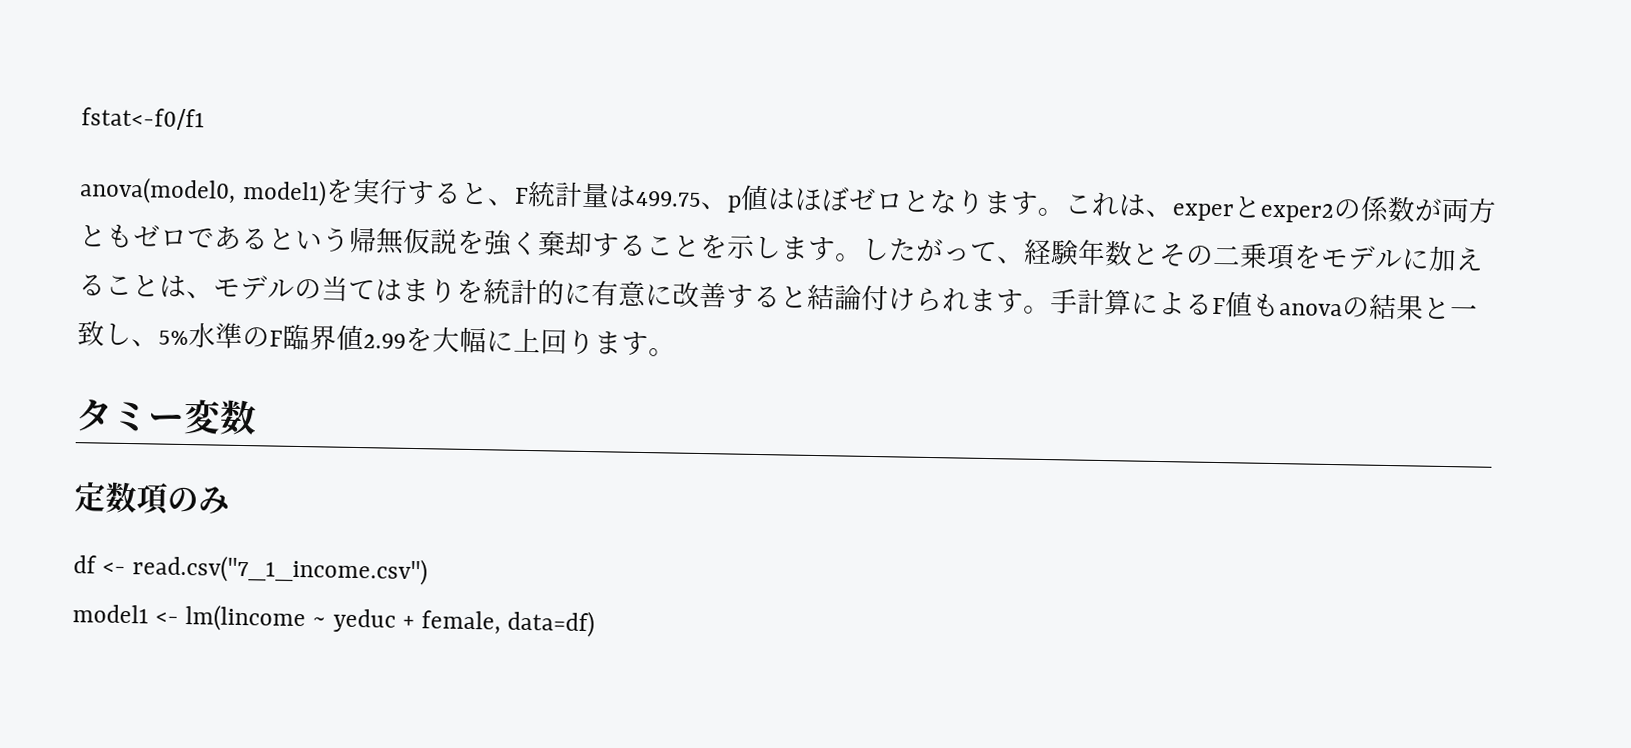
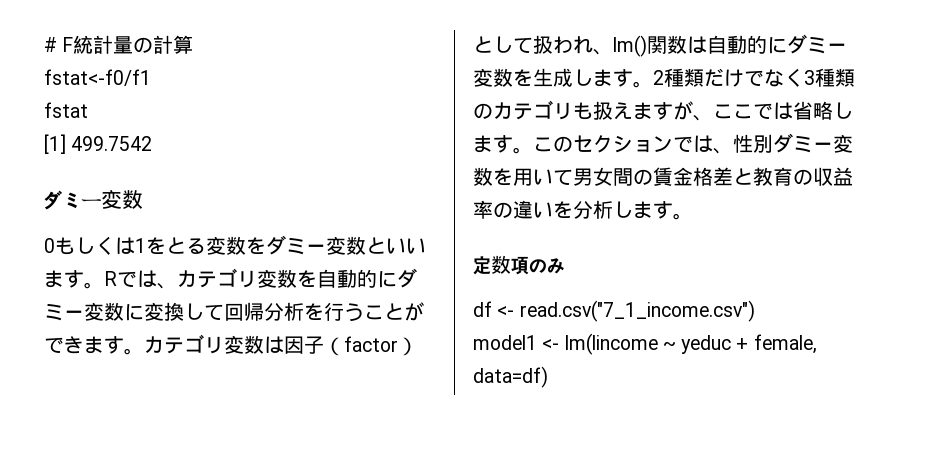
+ # F統計量の計算
  fstat<-f0/f1
- anova(model0, model1)を実行すると、F統計量は499.75、p値はほぼゼロとなります。これは、experとexper2の係数が両方ともゼロであるという帰無仮説を強く棄却することを示します。したがって、経験年数とその二乗項をモデルに加えることは、モデルの当てはまりを統計的に有意に改善すると結論付けられます。手計算によるF値もanovaの結果と一致し、5%水準のF臨界値2.99を大幅に上回ります。
- タミー変数
+ fstat
+ [1] 499.7542
+ ダミー変数
+ 0もしくは1をとる変数をダミー変数といいます。Rでは、カテゴリ変数を自動的にダミー変数に変換して回帰分析を行うことができます。カテゴリ変数は因子（factor）として扱われ、lm()関数は自動的にダミー変数を生成します。2種類だけでなく3種類のカテゴリも扱えますが、ここでは省略します。このセクションでは、性別ダミー変数を用いて男女間の賃金格差と教育の収益率の違いを分析します。

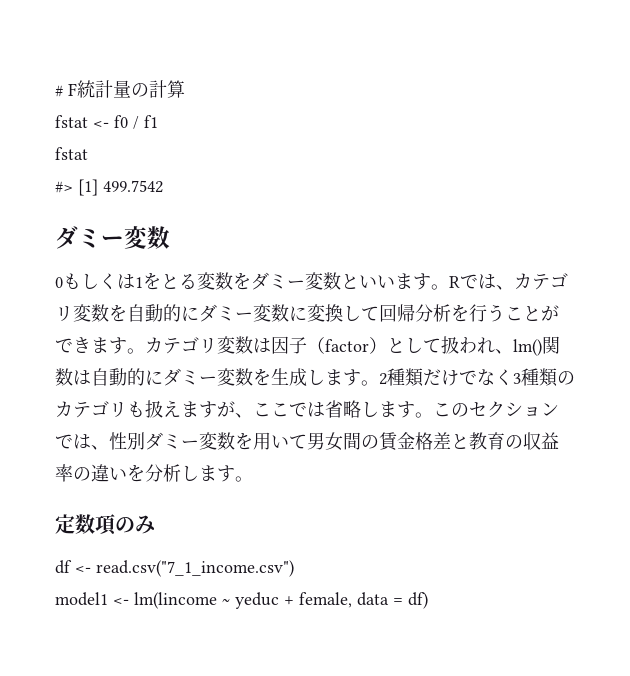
- fstat<-f0/f1
+ fstat <- f0 / f1
- [1] 499.7542
+ #> [1] 499.7542
- model1 <- lm(lincome ~ yeduc + female, data=df)
+ model1 <- lm(lincome ~ yeduc + female, data = df)

